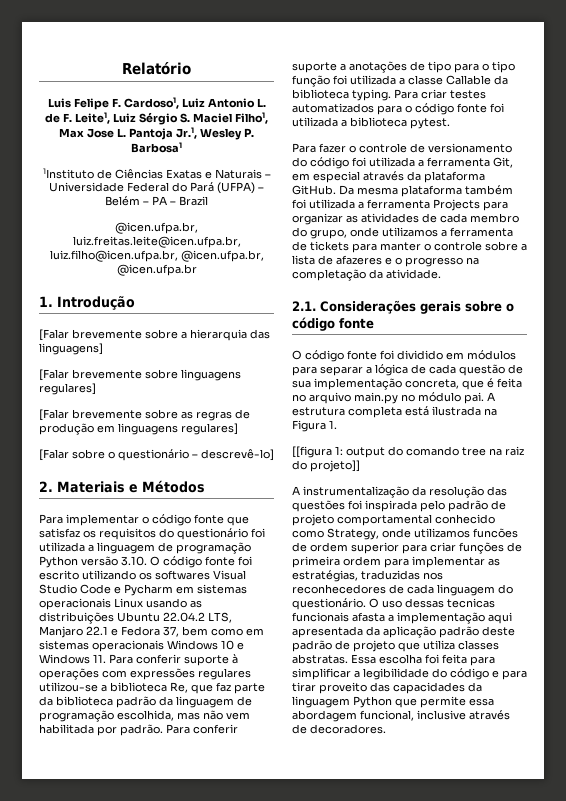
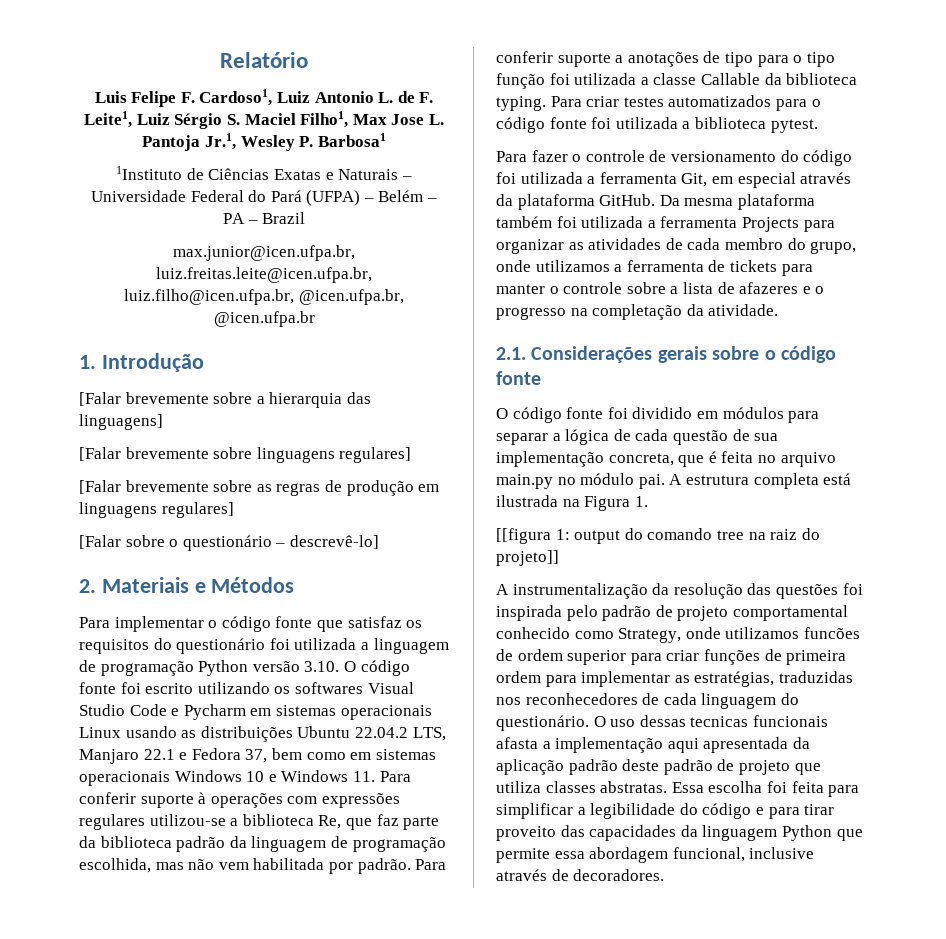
- @icen.ufpa.br, luiz.freitas.leite@icen.ufpa.br, luiz.filho@icen.ufpa.br, @icen.ufpa.br, @icen.ufpa.br
+ max.junior@icen.ufpa.br, luiz.freitas.leite@icen.ufpa.br, luiz.filho@icen.ufpa.br, @icen.ufpa.br, @icen.ufpa.br

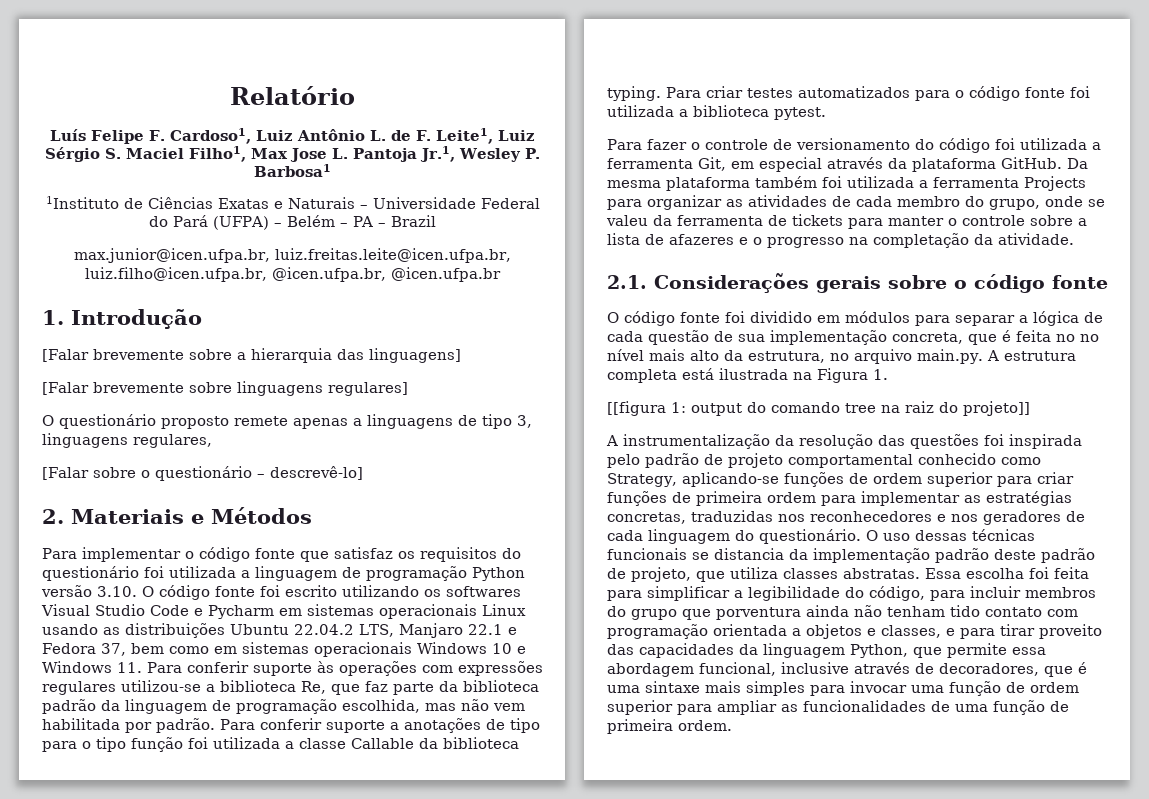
- Luis Felipe F. Cardoso1, Luiz Antonio L. de F. Leite1, Luiz Sérgio S. Maciel Filho1, Max Jose L. Pantoja Jr.1, Wesley P. Barbosa1
+ Luís Felipe F. Cardoso1, Luiz Antônio L. de F. Leite1, Luiz Sérgio S. Maciel Filho1, Max Jose L. Pantoja Jr.1, Wesley P. Barbosa1
- [Falar brevemente sobre as regras de produção em linguagens regulares]
+ O questionário proposto remete apenas a linguagens de tipo 3, linguagens regulares,
- Para implementar o código fonte que satisfaz os requisitos do questionário foi utilizada a linguagem de programação Python versão 3.10. O código fonte foi escrito utilizando os softwares Visual Studio Code e Pycharm em sistemas operacionais Linux usando as distribuições Ubuntu 22.04.2 LTS, Manjaro 22.1 e Fedora 37, bem como em sistemas operacionais Windows 10 e Windows 11. Para conferir suporte à operações com expressões regulares utilizou-se a biblioteca Re, que faz parte da biblioteca padrão da linguagem de programação escolhida, mas não vem habilitada por padrão.
+ Para implementar o código fonte que satisfaz os requisitos do questionário foi utilizada a linguagem de programação Python versão 3.10. O código fonte foi escrito utilizando os softwares Visual Studio Code e Pycharm em sistemas operacionais Linux usando as distribuições Ubuntu 22.04.2 LTS, Manjaro 22.1 e Fedora 37, bem como em sistemas operacionais Windows 10 e Windows 11. Para conferir suporte às operações com expressões regulares utilizou-se a biblioteca Re, que faz parte da biblioteca padrão da linguagem de programação escolhida, mas não vem habilitada por padrão.
- Da mesma plataforma também foi utilizada a ferramenta Projects para organizar as atividades de cada membro do grupo, onde utilizamos a ferramenta de tickets para manter o controle sobre a lista de afazeres e o progresso na completação da atividade.
+ Da mesma plataforma também foi utilizada a ferramenta Projects para organizar as atividades de cada membro do grupo, onde se valeu da ferramenta de tickets para manter o controle sobre a lista de afazeres e o progresso na completação da atividade.
- O código fonte foi dividido em módulos para separar a lógica de cada questão de sua implementação concreta, que é feita no arquivo main.py no módulo pai. A estrutura completa está ilustrada na Figura 1.
+ O código fonte foi dividido em módulos para separar a lógica de cada questão de sua implementação concreta, que é feita no no nível mais alto da estrutura, no arquivo main.py. A estrutura completa está ilustrada na Figura 1.
- A instrumentalização da resolução das questões foi inspirada pelo padrão de projeto comportamental conhecido como Strategy, onde utilizamos funcões de ordem superior para criar funções de primeira ordem para implementar as estratégias, traduzidas nos reconhecedores de cada linguagem do questionário.
+ A instrumentalização da resolução das questões foi inspirada pelo padrão de projeto comportamental conhecido como Strategy, aplicando-se funções de ordem superior para criar funções de primeira ordem para implementar as estratégias concretas, traduzidas nos reconhecedores e nos geradores de cada linguagem do questionário.
- O uso dessas tecnicas funcionais afasta a implementação aqui apresentada da aplicação padrão deste padrão de projeto que utiliza classes abstratas.
+ O uso dessas técnicas funcionais se distancia da implementação padrão deste padrão de projeto, que utiliza classes abstratas.
- Essa escolha foi feita para simplificar a legibilidade do código e para tirar proveito das capacidades da linguagem Python que permite essa abordagem funcional, inclusive através de decoradores.
+ Essa escolha foi feita para simplificar a legibilidade do código, para incluir membros do grupo que porventura ainda não tenham tido contato com programação orientada a objetos e classes, e para tirar proveito das capacidades da linguagem Python, que permite essa abordagem funcional, inclusive através de decoradores, que é uma sintaxe mais simples para invocar uma função de ordem superior para ampliar as funcionalidades de uma função de primeira ordem.

